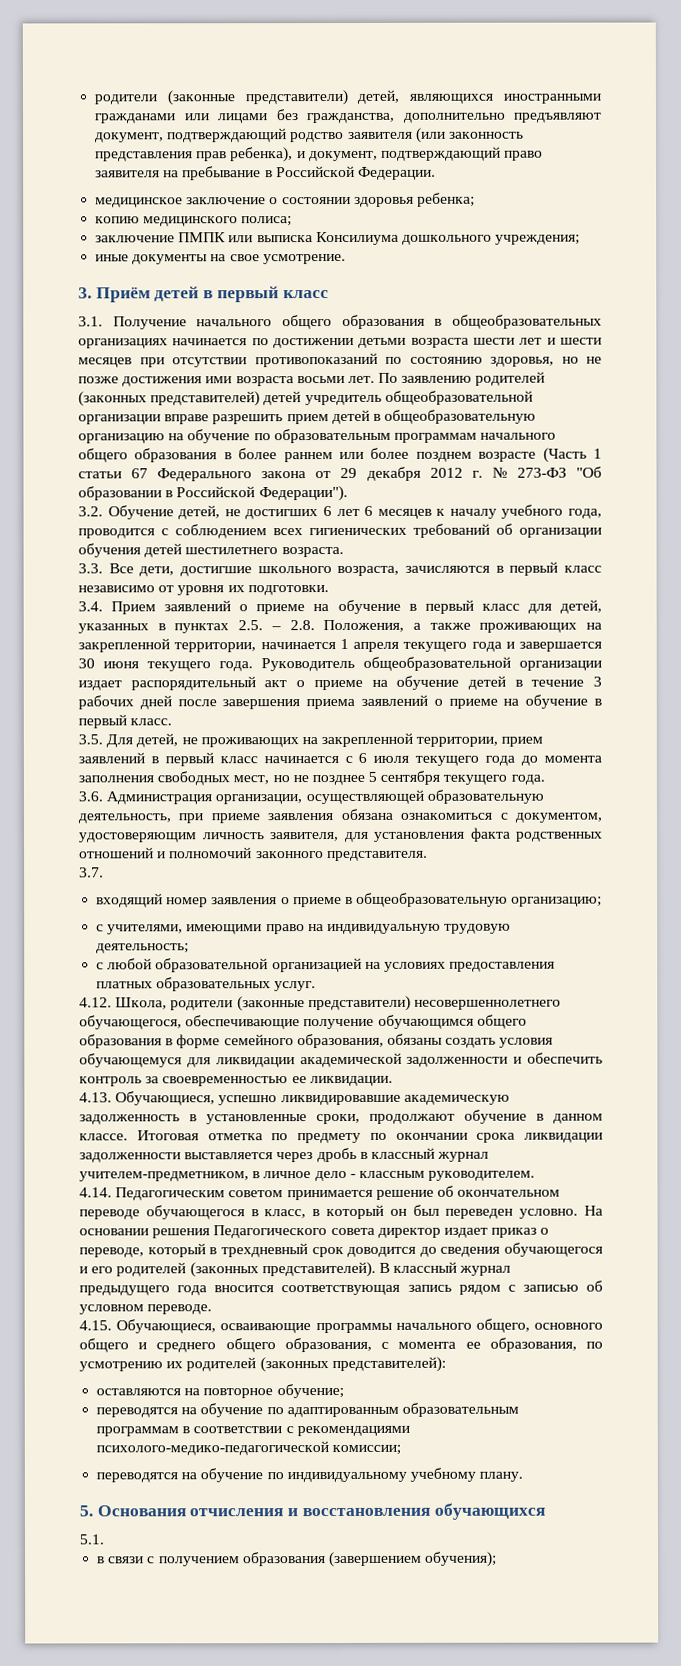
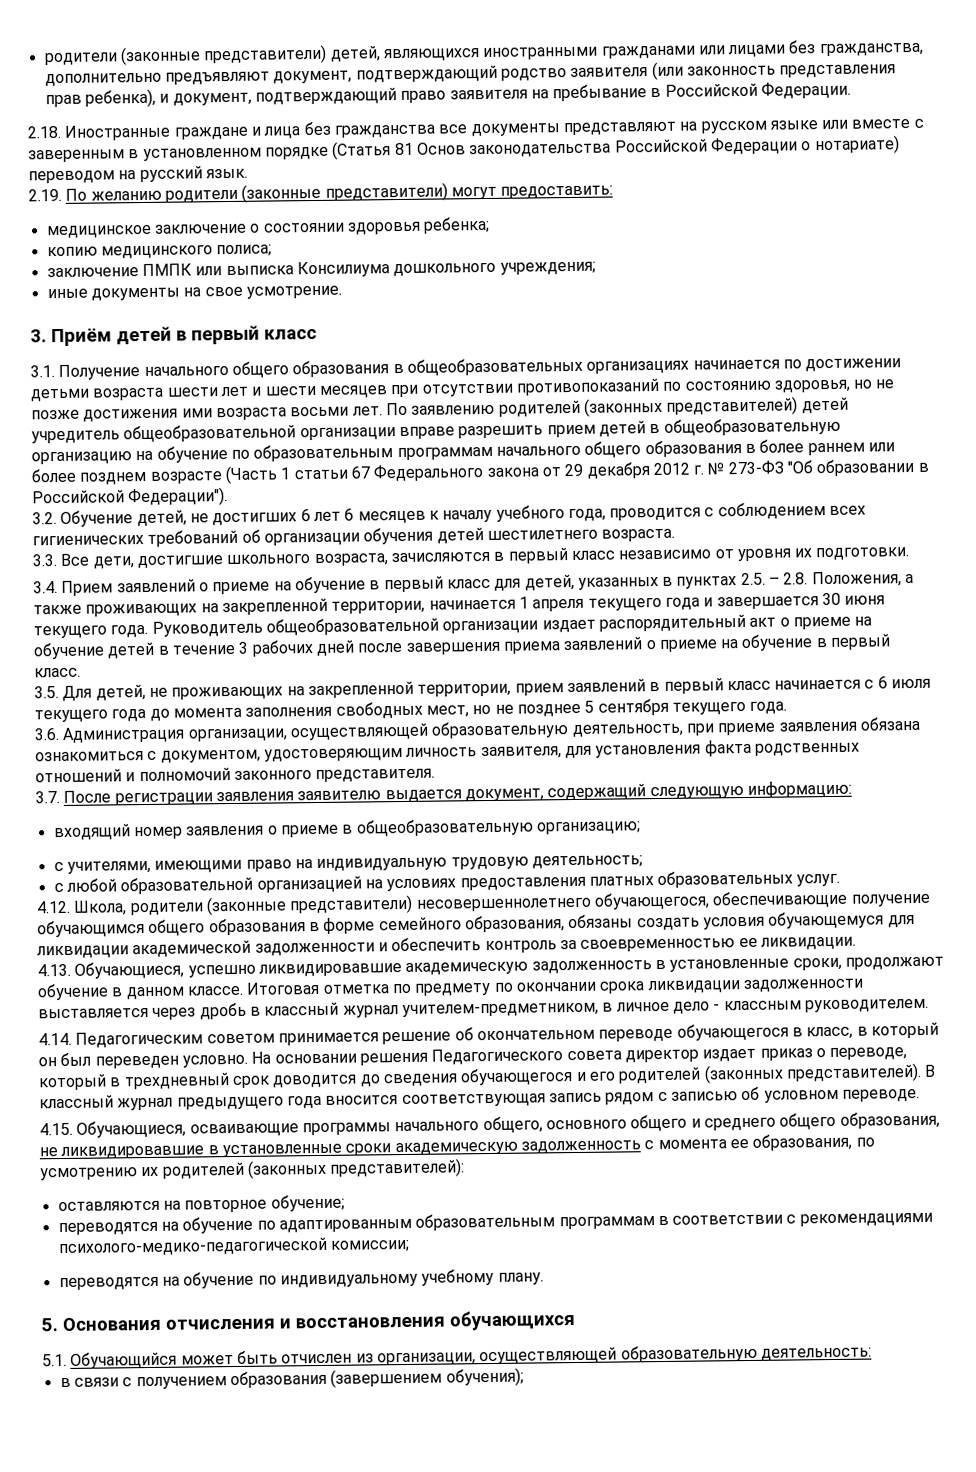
+ 2.18. Иностранные граждане и лица без гражданства все документы представляют на русском языке или вместе с заверенным в установленном порядке (Статья 81 Основ законодательства Российской Федерации о нотариате) переводом на русский язык.
+ 2.19. По желанию родители (законные представители) могут предоставить:
- 3.7.
+ 3.7. После регистрации заявления заявителю выдается документ, содержащий следующую информацию:
- 4.15. Обучающиеся, осваивающие программы начального общего, основного общего и среднего общего образования, с момента ее образования, по усмотрению их родителей (законных представителей):
+ 4.15. Обучающиеся, осваивающие программы начального общего, основного общего и среднего общего образования, не ликвидировавшие в установленные сроки академическую задолженность с момента ее образования, по усмотрению их родителей (законных представителей):
- 5.1.
+ 5.1. Обучающийся может быть отчислен из организации, осуществляющей образовательную деятельность:

